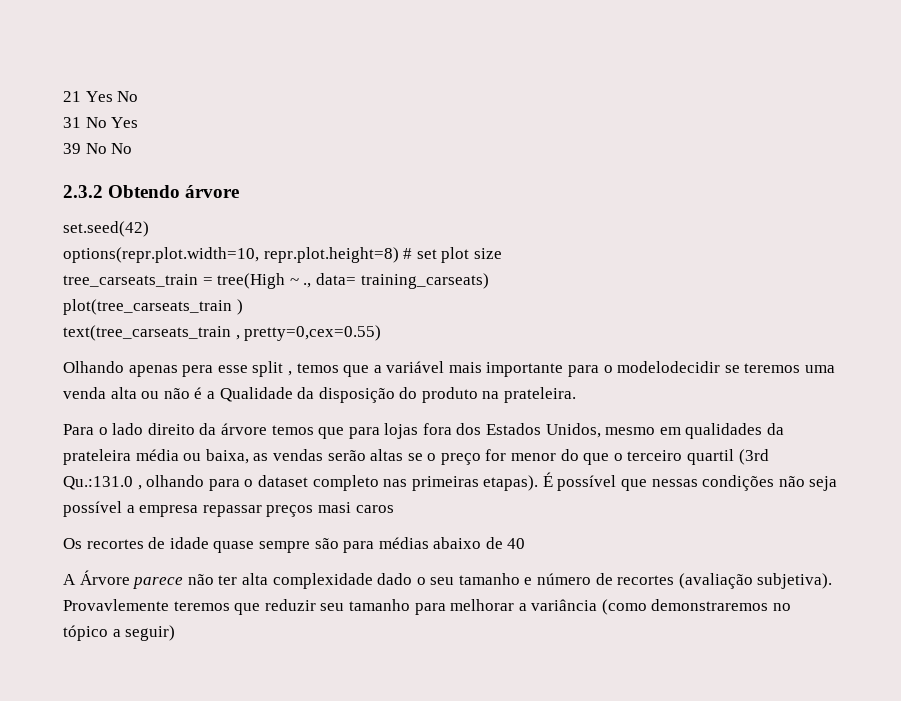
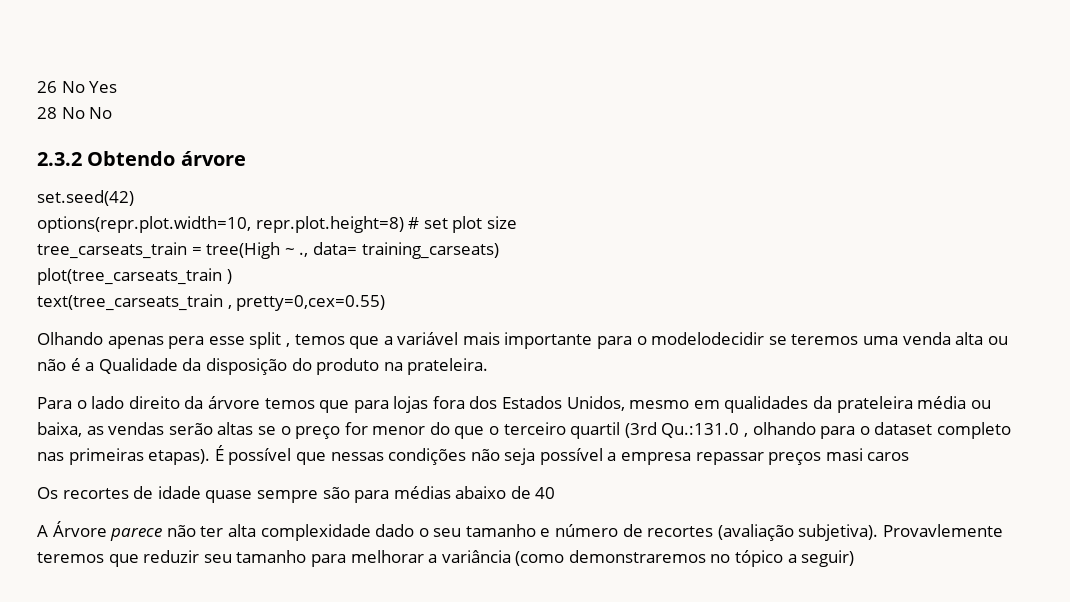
- 21 Yes No
- 31 No Yes
+ 26 No Yes
- 39 No No
+ 28 No No

